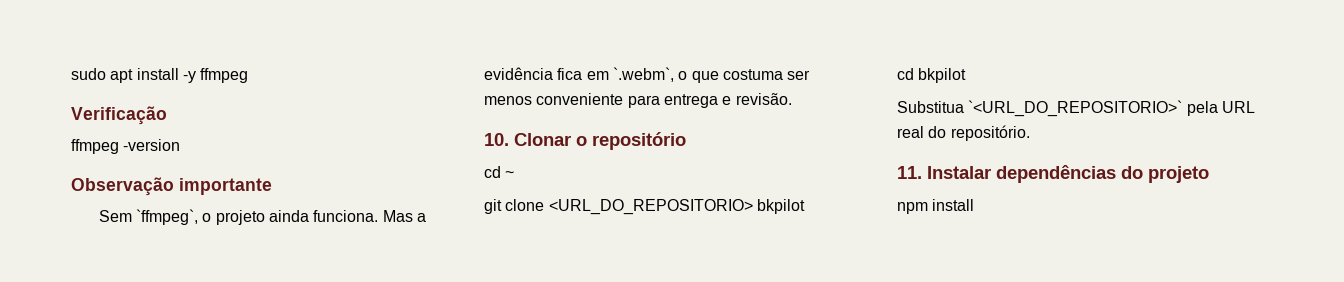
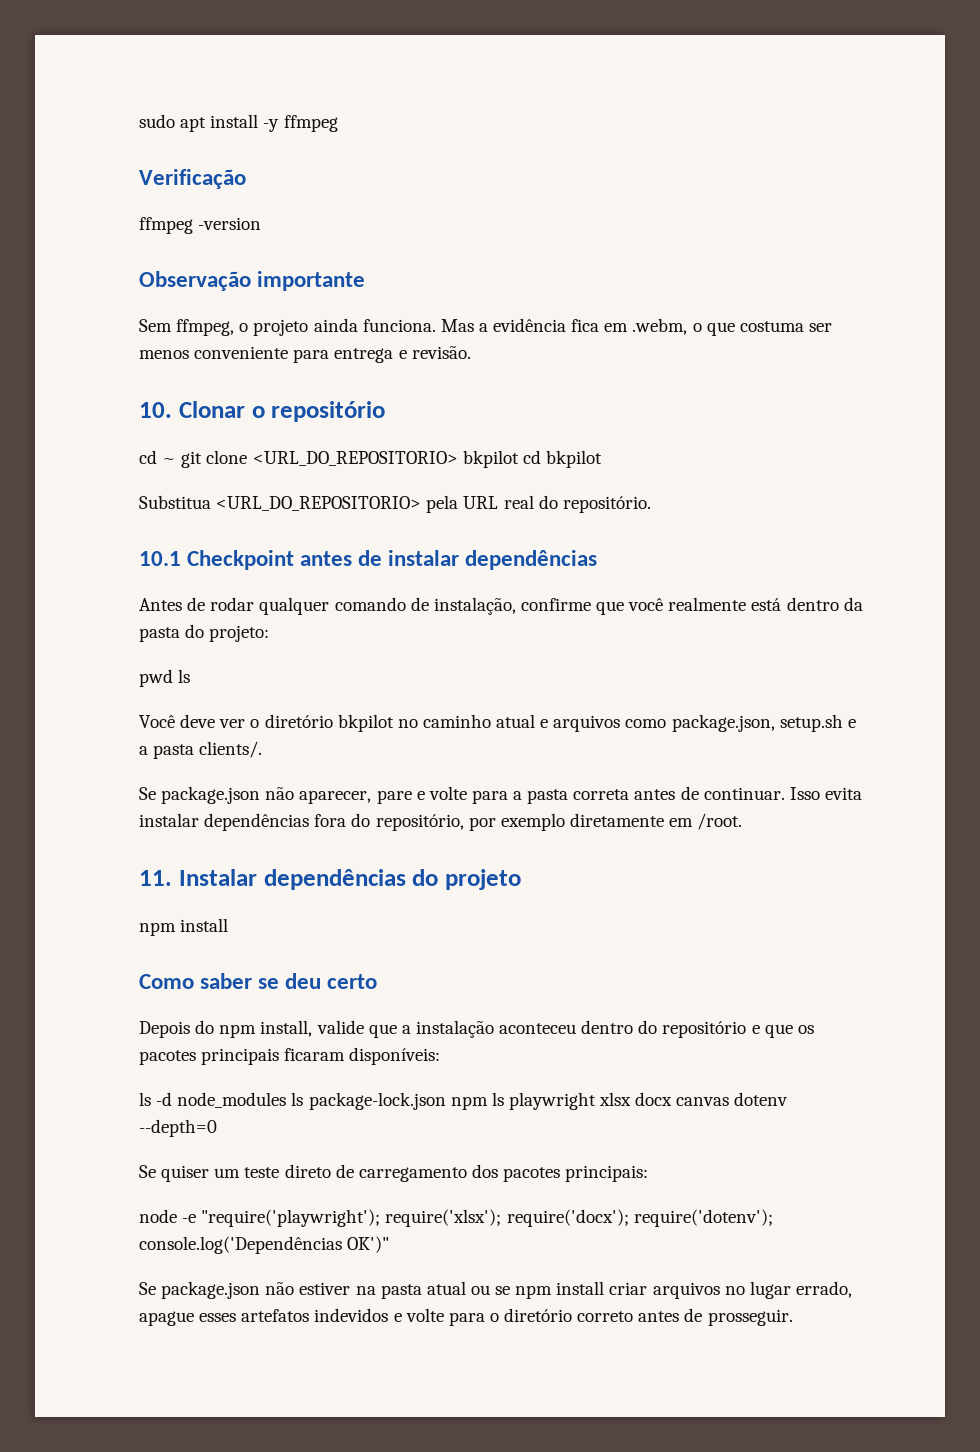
- Sem `ffmpeg`, o projeto ainda funciona.
+ Sem ffmpeg, o projeto ainda funciona.
- Mas a evidência fica em `.webm`, o que costuma ser menos conveniente para entrega e revisão.
+ Mas a evidência fica em .webm, o que costuma ser menos conveniente para entrega e revisão.
- cd ~
- git clone <URL_DO_REPOSITORIO> bkpilot
- cd bkpilot
+ cd ~ git clone <URL_DO_REPOSITORIO> bkpilot cd bkpilot
- Substitua `<URL_DO_REPOSITORIO>` pela URL real do repositório.
+ Substitua <URL_DO_REPOSITORIO> pela URL real do repositório.
+ 10.1 Checkpoint antes de instalar dependências
+ Antes de rodar qualquer comando de instalação, confirme que você realmente está dentro da pasta do projeto:
+ pwd ls
+ Você deve ver o diretório bkpilot no caminho atual e arquivos como package.json, setup.sh e a pasta clients/.
+ Se package.json não aparecer, pare e volte para a pasta correta antes de continuar. Isso evita instalar dependências fora do repositório, por exemplo diretamente em /root.
+ Como saber se deu certo
+ Depois do npm install, valide que a instalação aconteceu dentro do repositório e que os pacotes principais ficaram disponíveis:
+ ls -d node_modules ls package-lock.json npm ls playwright xlsx docx canvas dotenv --depth=0
+ Se quiser um teste direto de carregamento dos pacotes principais:
+ node -e "require('playwright'); require('xlsx'); require('docx'); require('dotenv'); console.log('Dependências OK')"
+ Se package.json não estiver na pasta atual ou se npm install criar arquivos no lugar errado, apague esses artefatos indevidos e volte para o diretório correto antes de prosseguir.

